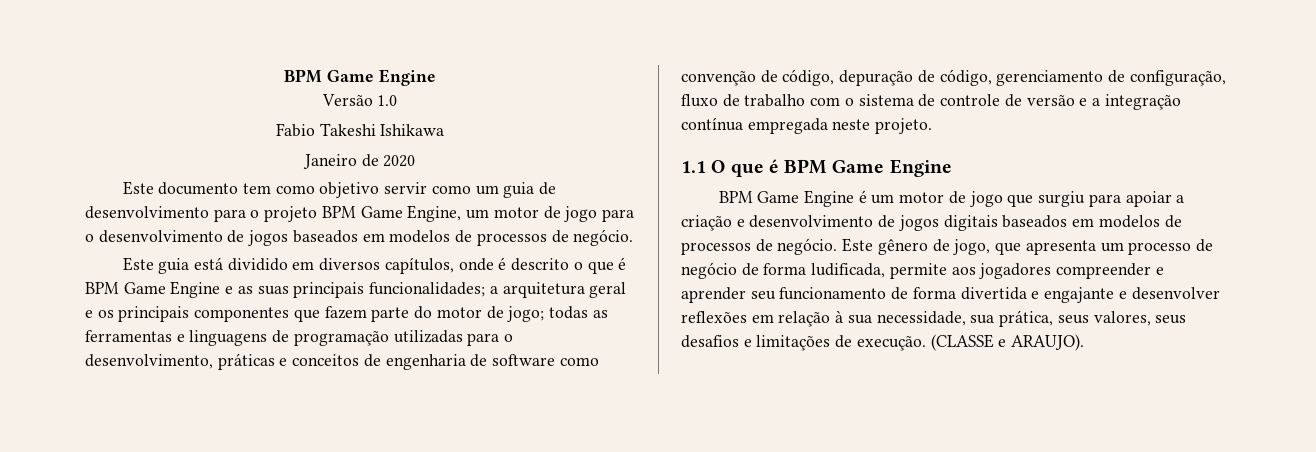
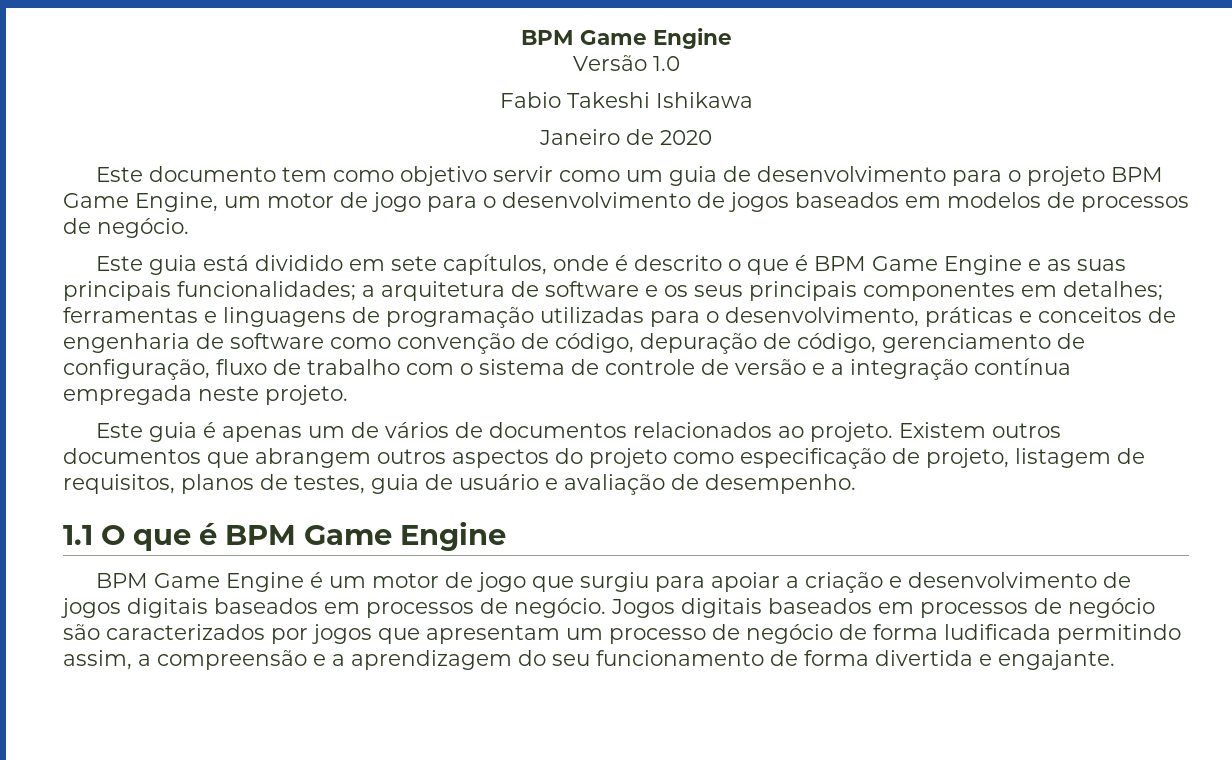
- Este guia está dividido em diversos capítulos, onde é descrito o que é BPM Game Engine e as suas principais funcionalidades;
+ Este guia está dividido em sete capítulos, onde é descrito o que é BPM Game Engine e as suas principais funcionalidades;
- a arquitetura geral e os principais componentes que fazem parte do motor de jogo; todas as ferramentas e linguagens de programação utilizadas para o desenvolvimento, práticas e conceitos de engenharia de software como convenção de código, depuração de código, gerenciamento de configuração, fluxo de trabalho com o sistema de controle de versão e a integração contínua empregada neste projeto.
+ a arquitetura de software e os seus principais componentes em detalhes; ferramentas e linguagens de programação utilizadas para o desenvolvimento, práticas e conceitos de engenharia de software como convenção de código, depuração de código, gerenciamento de configuração, fluxo de trabalho com o sistema de controle de versão e a integração contínua empregada neste projeto.
+ Este guia é apenas um de vários de documentos relacionados ao projeto. Existem outros documentos que abrangem outros aspectos do projeto como especificação de projeto, listagem de requisitos, planos de testes, guia de usuário e avaliação de desempenho.
- BPM Game Engine é um motor de jogo que surgiu para apoiar a criação e desenvolvimento de jogos digitais baseados em modelos de processos de negócio. Este gênero de jogo, que apresenta um processo de negócio de forma ludificada, permite aos jogadores compreender e aprender seu funcionamento de forma divertida e engajante e desenvolver reflexões em relação à sua necessidade, sua prática, seus valores, seus desafios e limitações de execução. (CLASSE e ARAUJO).
+ BPM Game Engine é um motor de jogo que surgiu para apoiar a criação e desenvolvimento de jogos digitais baseados em processos de negócio. Jogos digitais baseados em processos de negócio são caracterizados por jogos que apresentam um processo de negócio de forma ludificada permitindo assim, a compreensão e a aprendizagem do seu funcionamento de forma divertida e engajante.

